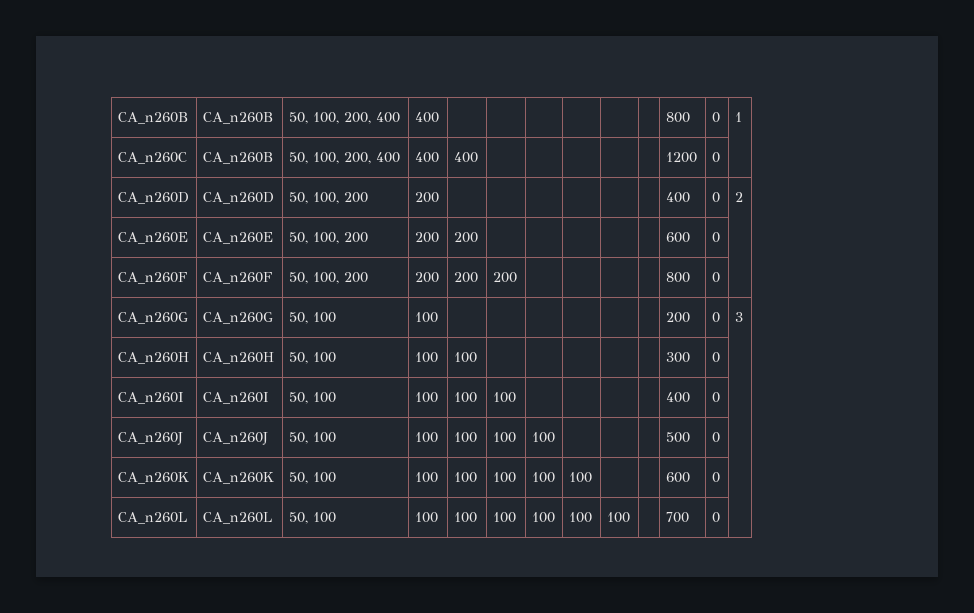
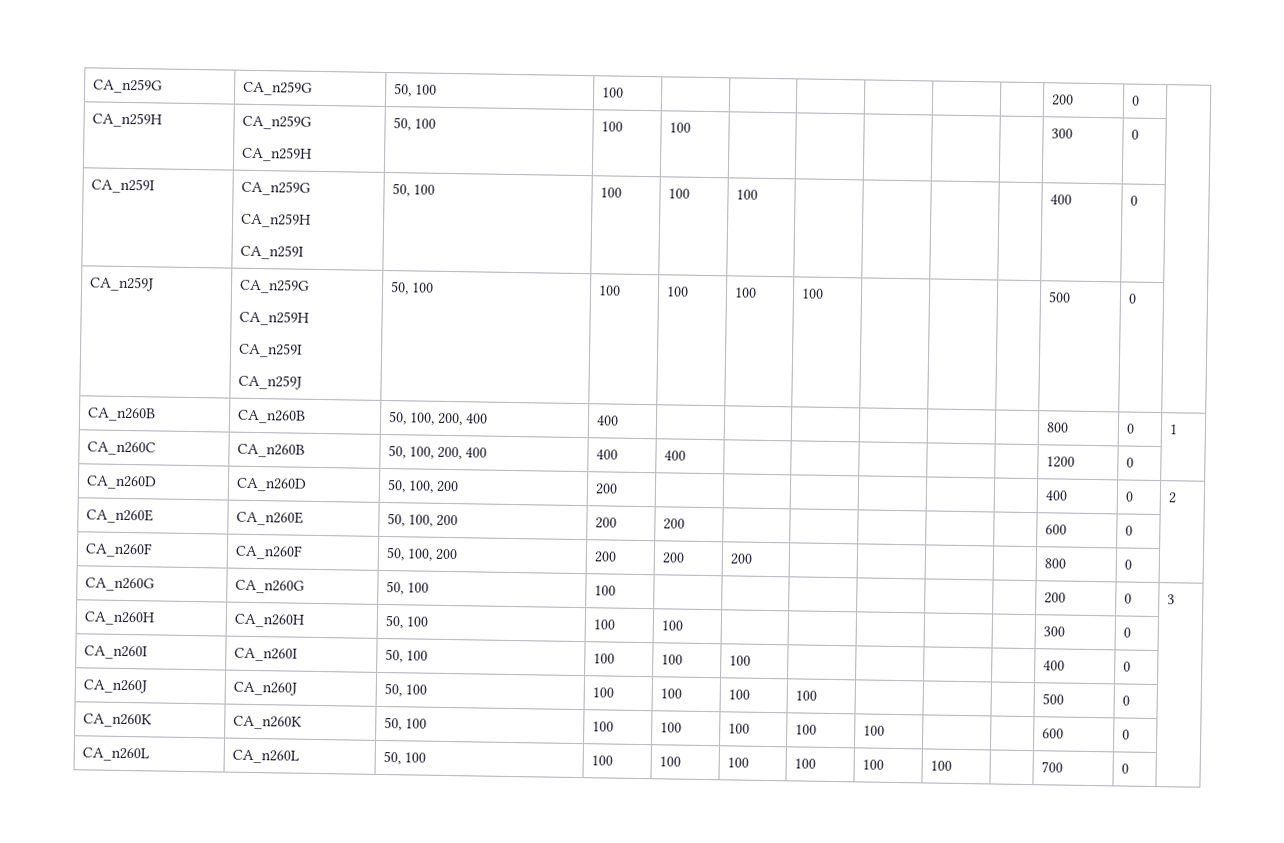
+ CA_n259G | CA_n259G | 50, 100 | 100 | | | | | | | 200 | 0 |
+ CA_n259H | CA_n259G
+ CA_n259H | 50, 100 | 100 | 100 | | | | | | 300 | 0 |
+ CA_n259I | CA_n259G
+ CA_n259H
+ CA_n259I | 50, 100 | 100 | 100 | 100 | | | | | 400 | 0 |
+ CA_n259J | CA_n259G
+ CA_n259H
+ CA_n259I
+ CA_n259J | 50, 100 | 100 | 100 | 100 | 100 | | | | 500 | 0 |

